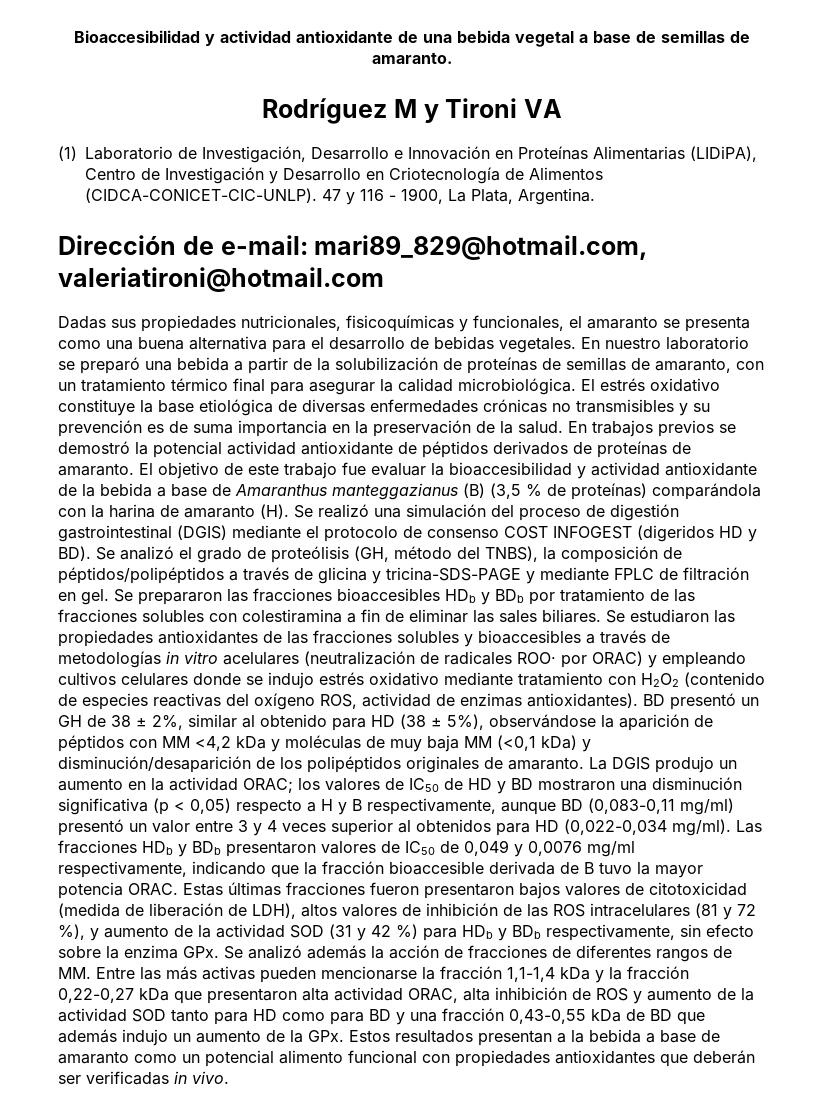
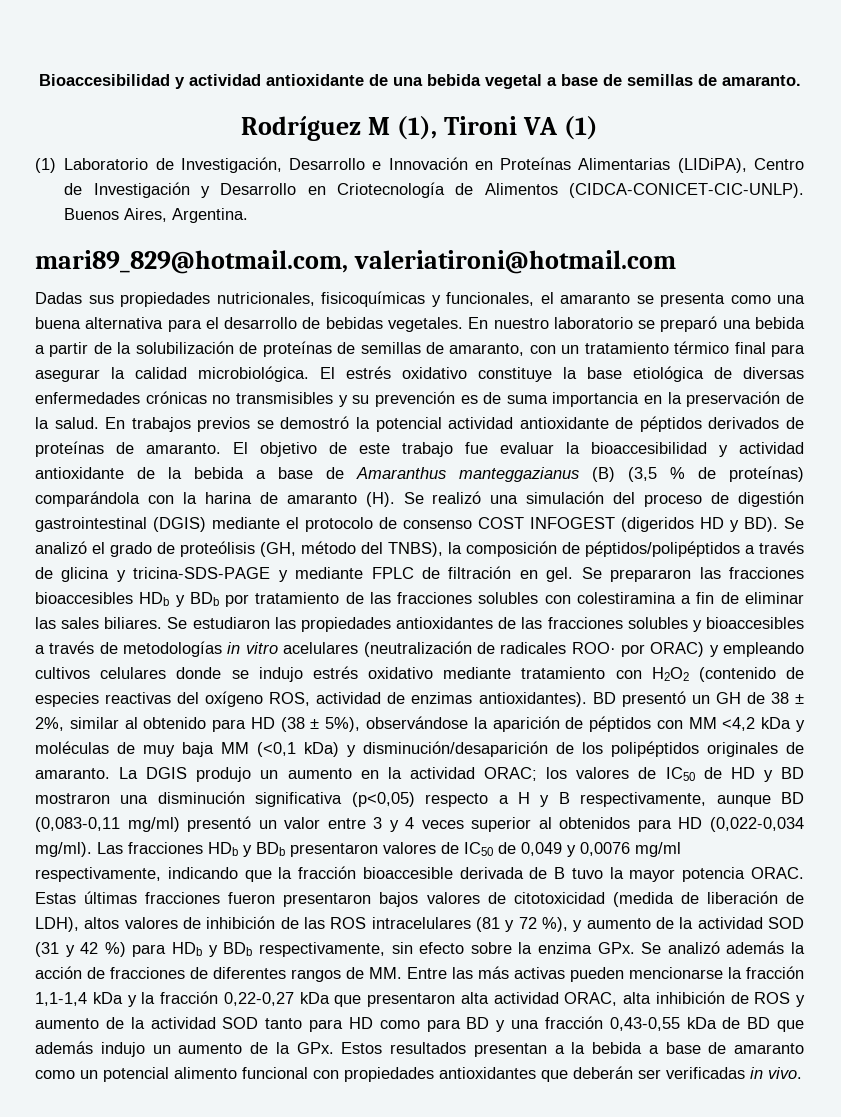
- Rodríguez M y Tironi VA
+ Rodríguez M (1), Tironi VA (1)
- 47 y 116 - 1900, La Plata, Argentina.
- Dirección de e-mail: mari89_829@hotmail.com, valeriatironi@hotmail.com
+ Buenos Aires, Argentina.
+ mari89_829@hotmail.com, valeriatironi@hotmail.com
- La DGIS produjo un aumento en la actividad ORAC; los valores de IC50 de HD y BD mostraron una disminución significativa (p < 0,05) respecto a H y B respectivamente, aunque BD (0,083-0,11 mg/ml) presentó un valor entre 3 y 4 veces superior al obtenidos para HD (0,022-0,034 mg/ml).
+ La DGIS produjo un aumento en la actividad ORAC; los valores de IC50 de HD y BD mostraron una disminución significativa (p<0,05) respecto a H y B respectivamente, aunque BD (0,083-0,11 mg/ml) presentó un valor entre 3 y 4 veces superior al obtenidos para HD (0,022-0,034 mg/ml).

